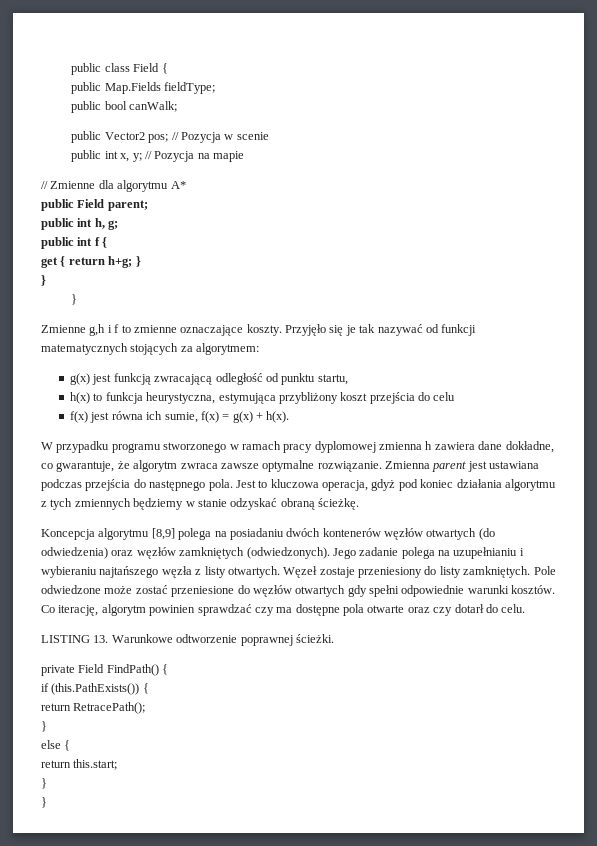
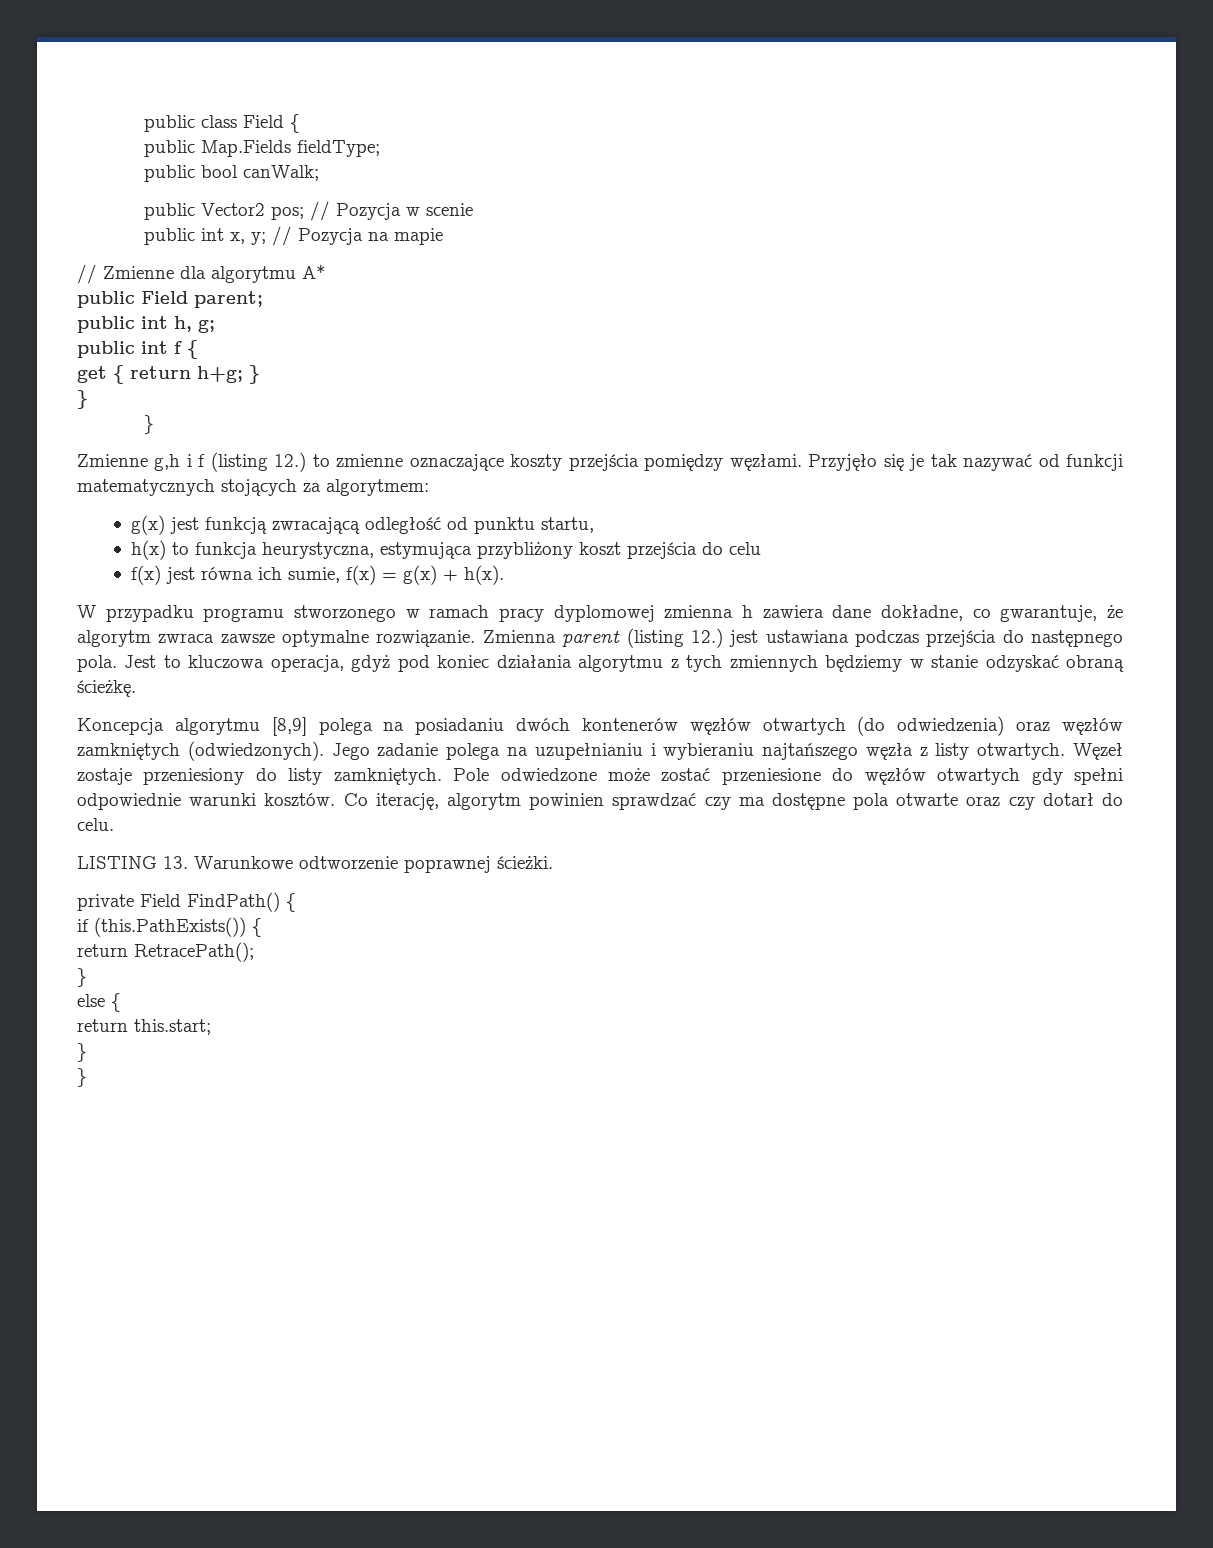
- Zmienne g,h i f to zmienne oznaczające koszty.
+ Zmienne g,h i f (listing 12.) to zmienne oznaczające koszty przejścia pomiędzy węzłami.
- Zmienna parent jest ustawiana podczas przejścia do następnego pola.
+ Zmienna parent (listing 12.) jest ustawiana podczas przejścia do następnego pola.

